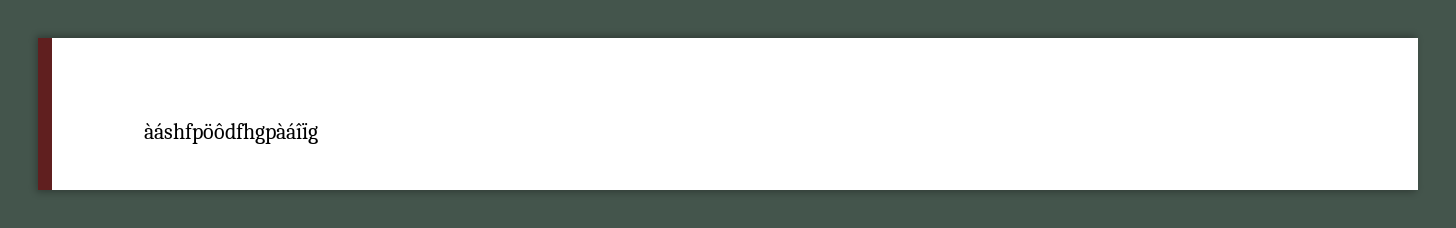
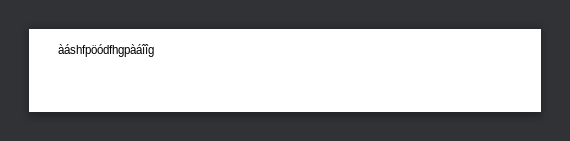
- àáshfpöôdfhgpàáîïg
+ àáshfpöódfhgpàáîîg

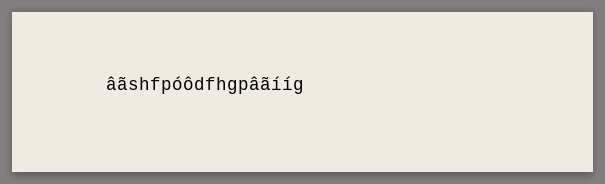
- àáshfpöódfhgpàáîîg
+ âãshfpóôdfhgpâãííg

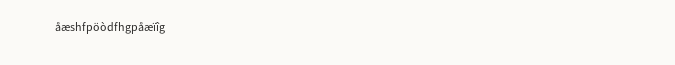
- âãshfpóôdfhgpâãííg
+ åæshfpöòdfhgpåæïîg

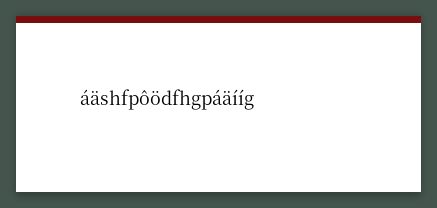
- åæshfpöòdfhgpåæïîg
+ áäshfpôödfhgpáäííg

